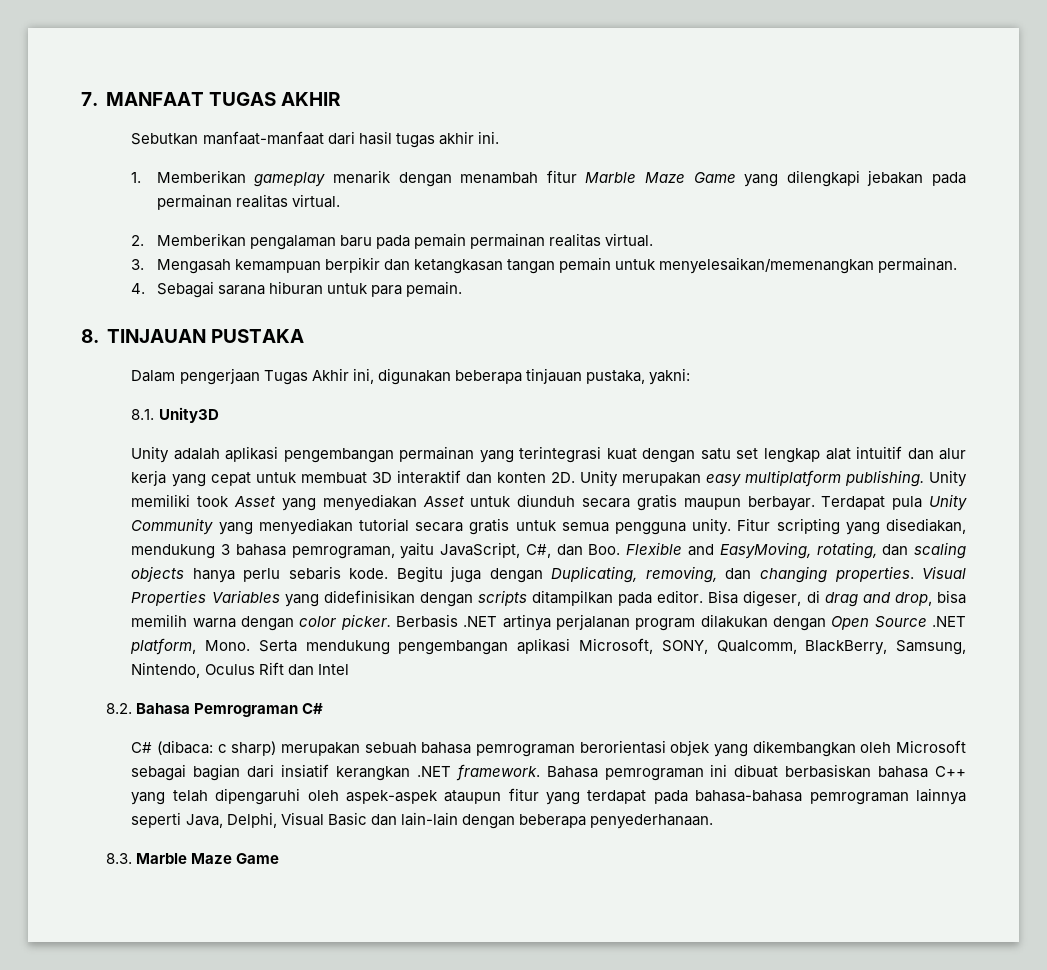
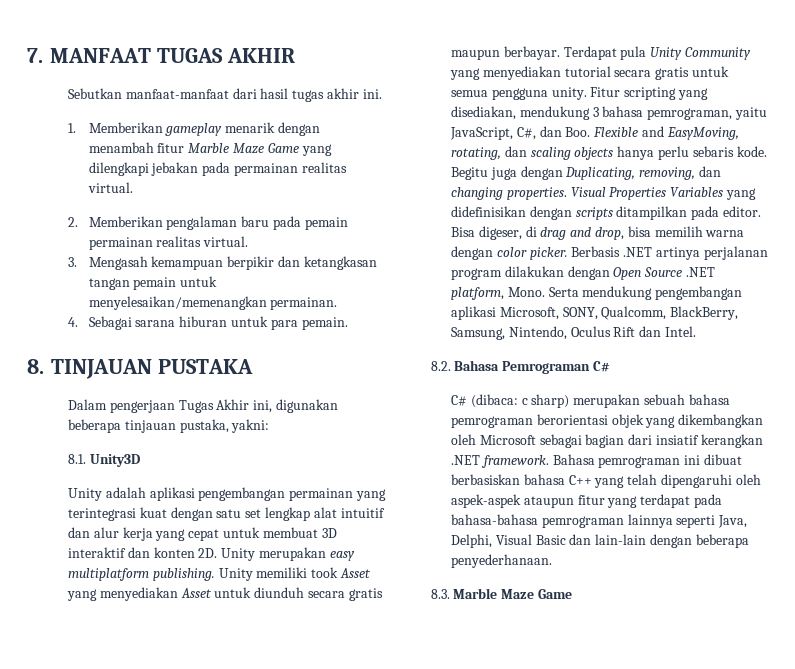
- Serta mendukung pengembangan aplikasi Microsoft, SONY, Qualcomm, BlackBerry, Samsung, Nintendo, Oculus Rift dan Intel
+ Serta mendukung pengembangan aplikasi Microsoft, SONY, Qualcomm, BlackBerry, Samsung, Nintendo, Oculus Rift dan Intel.

